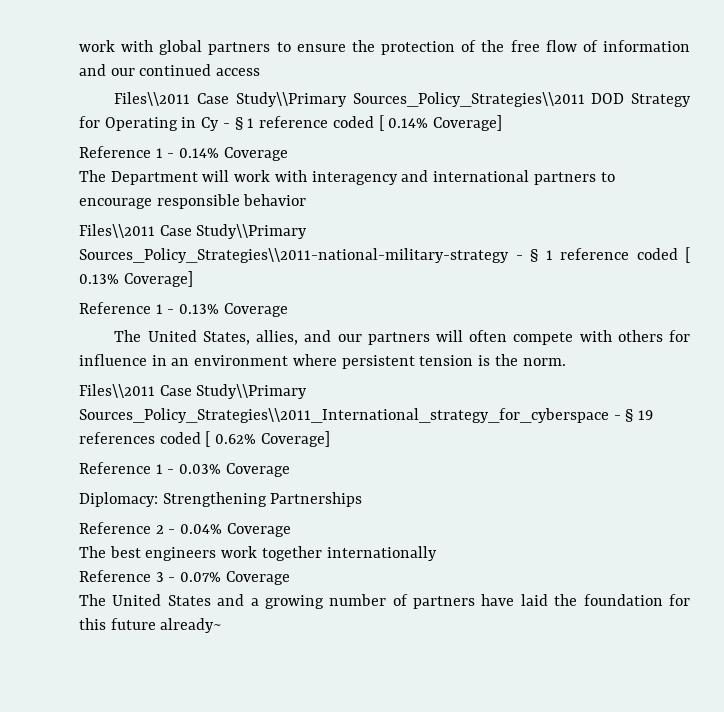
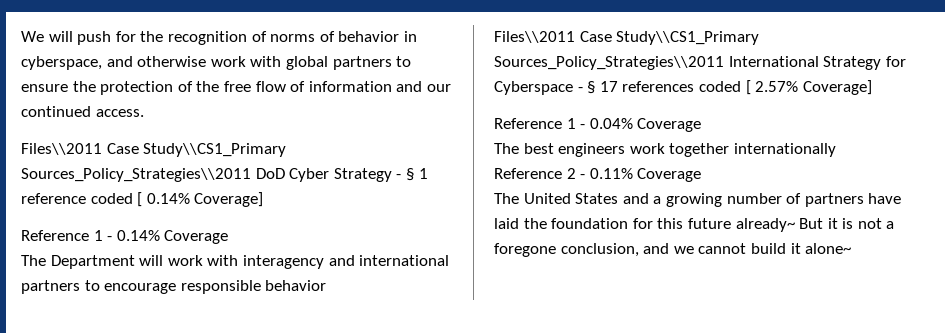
- work with global partners to ensure the protection of the free flow of information and our continued access
- Files\\2011 Case Study\\Primary Sources_Policy_Strategies\\2011 DOD Strategy for Operating in Cy - § 1 reference coded [ 0.14% Coverage]
+ We will push for the recognition of norms of behavior in cyberspace, and otherwise work with global partners to ensure the protection of the free flow of information and our continued access.
+ Files\\2011 Case Study\\CS1_Primary Sources_Policy_Strategies\\2011 DoD Cyber Strategy - § 1 reference coded [ 0.14% Coverage]
- Files\\2011 Case Study\\Primary Sources_Policy_Strategies\\2011-national-military-strategy - § 1 reference coded [ 0.13% Coverage]
- Reference 1 - 0.13% Coverage
- The United States, allies, and our partners will often compete with others for influence in an environment where persistent tension is the norm.
- Files\\2011 Case Study\\Primary Sources_Policy_Strategies\\2011_International_strategy_for_cyberspace - § 19 references coded [ 0.62% Coverage]
- Reference 1 - 0.03% Coverage
- Diplomacy: Strengthening Partnerships
- Reference 2 - 0.04% Coverage
+ Files\\2011 Case Study\\CS1_Primary Sources_Policy_Strategies\\2011 International Strategy for Cyberspace - § 17 references coded [ 2.57% Coverage]
+ Reference 1 - 0.04% Coverage
- Reference 3 - 0.07% Coverage
+ Reference 2 - 0.11% Coverage
- The United States and a growing number of partners have laid the foundation for this future already~
+ The United States and a growing number of partners have laid the foundation for this future already~ But it is not a foregone conclusion, and we cannot build it alone~

